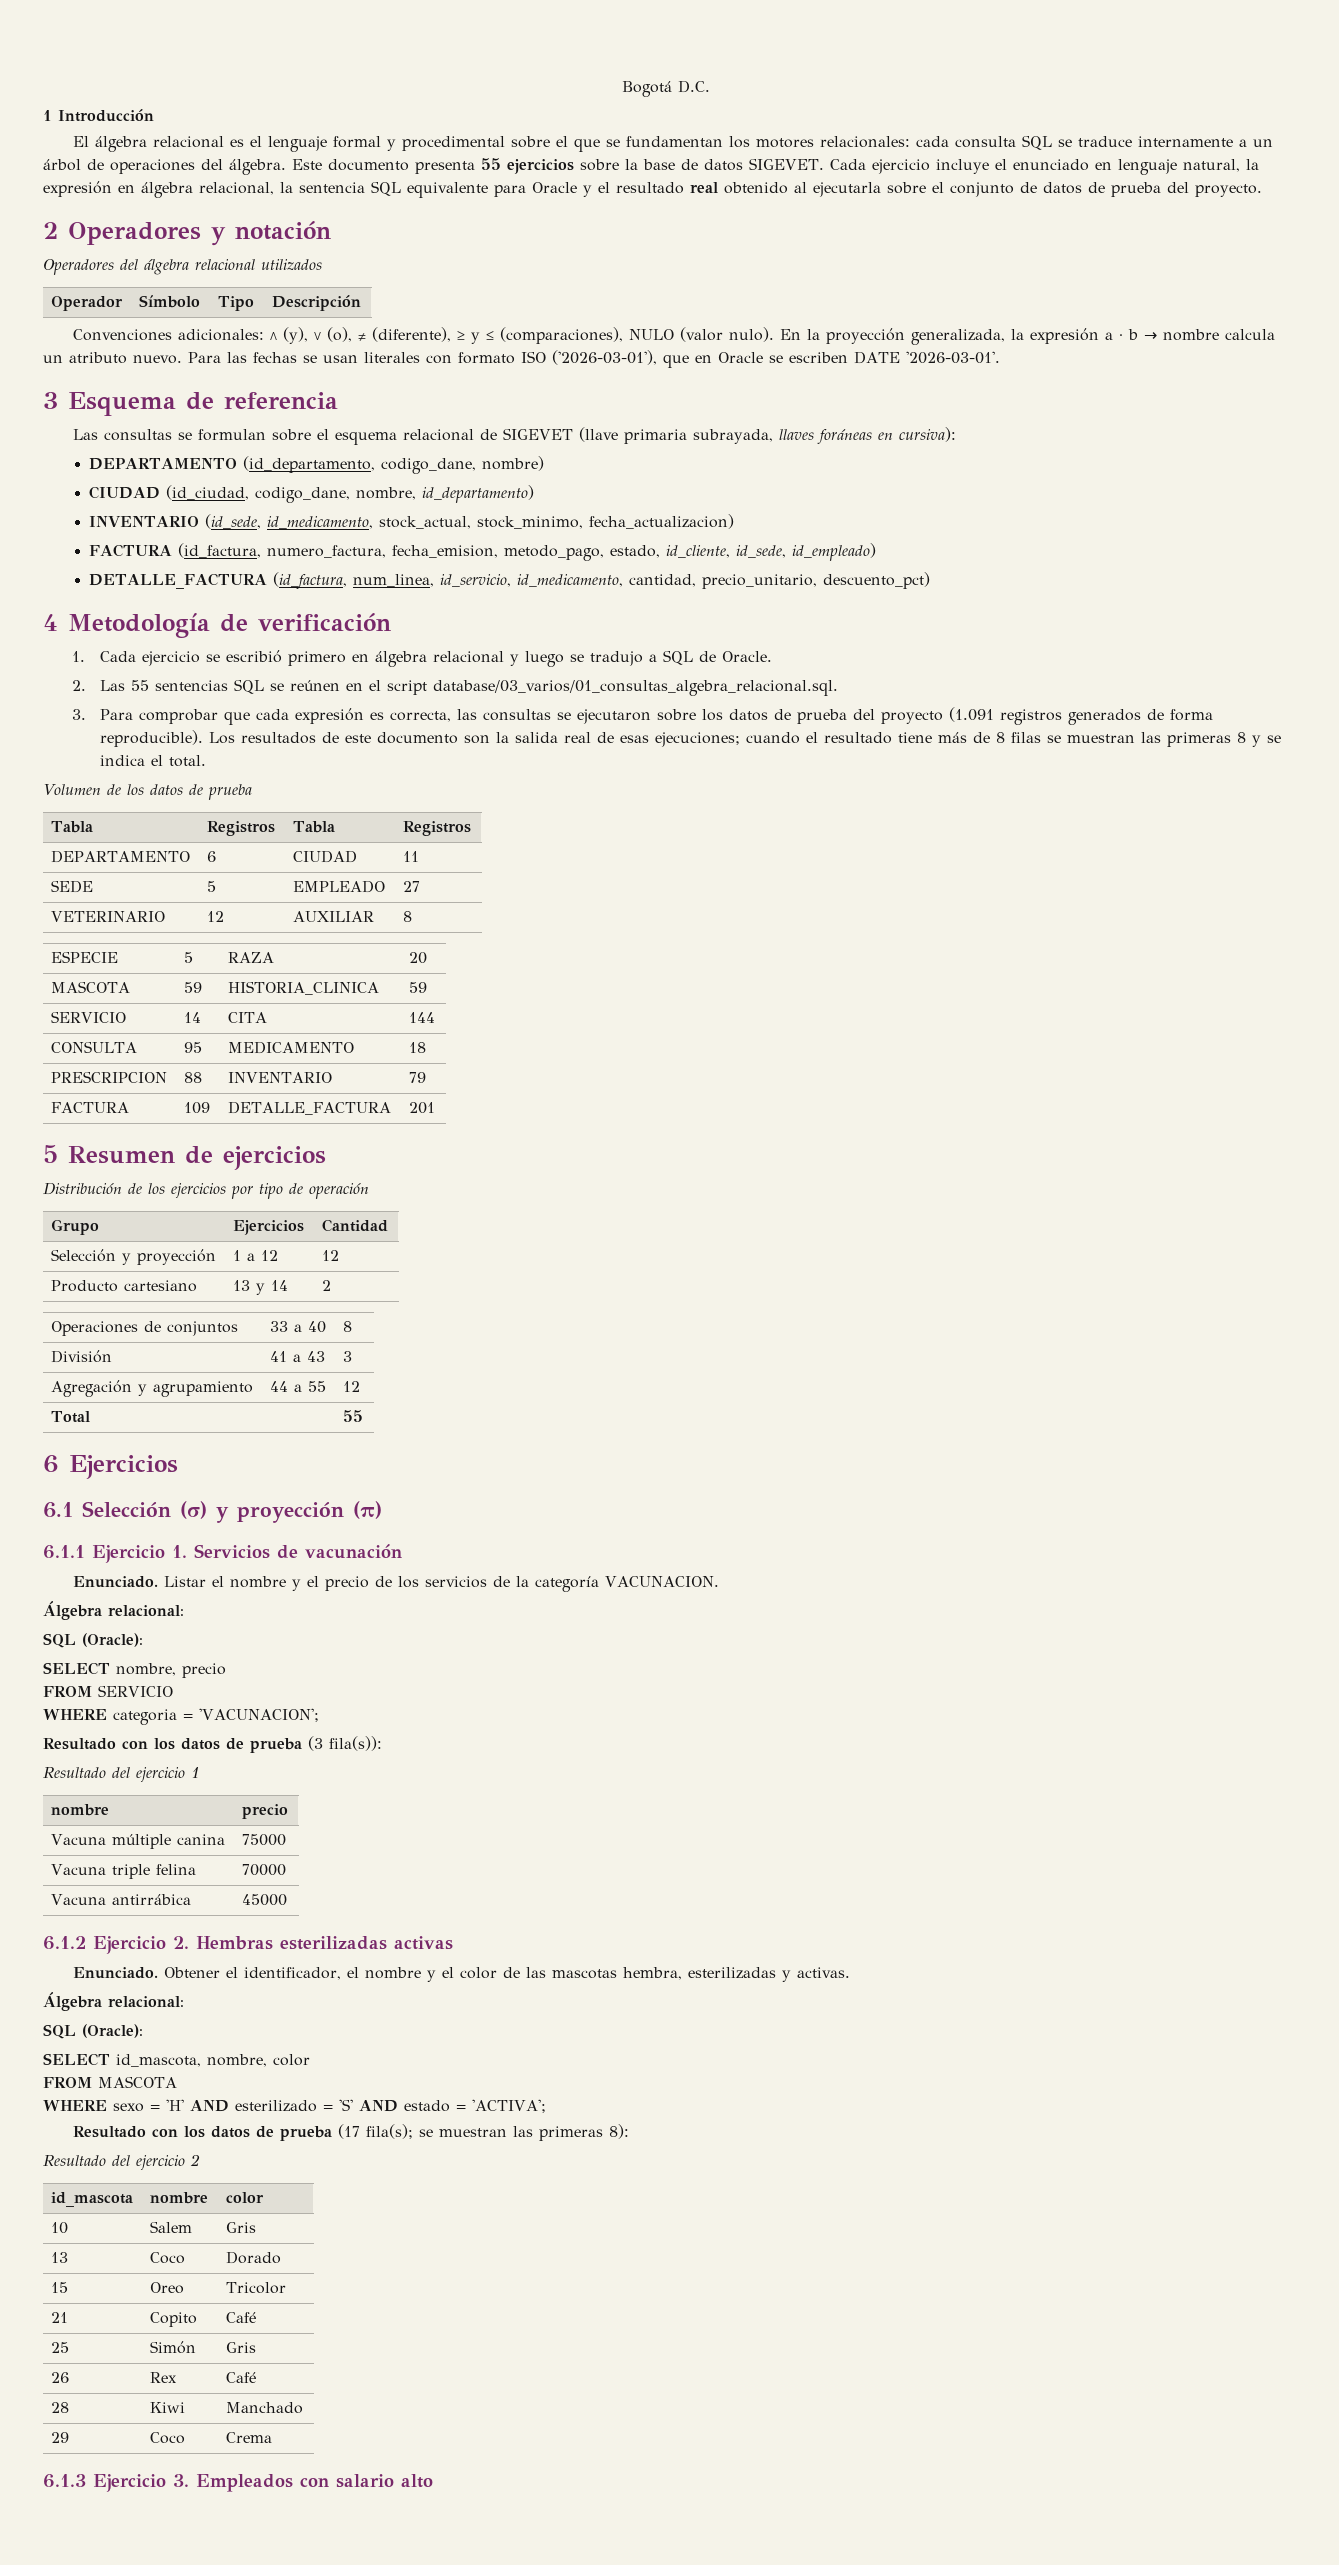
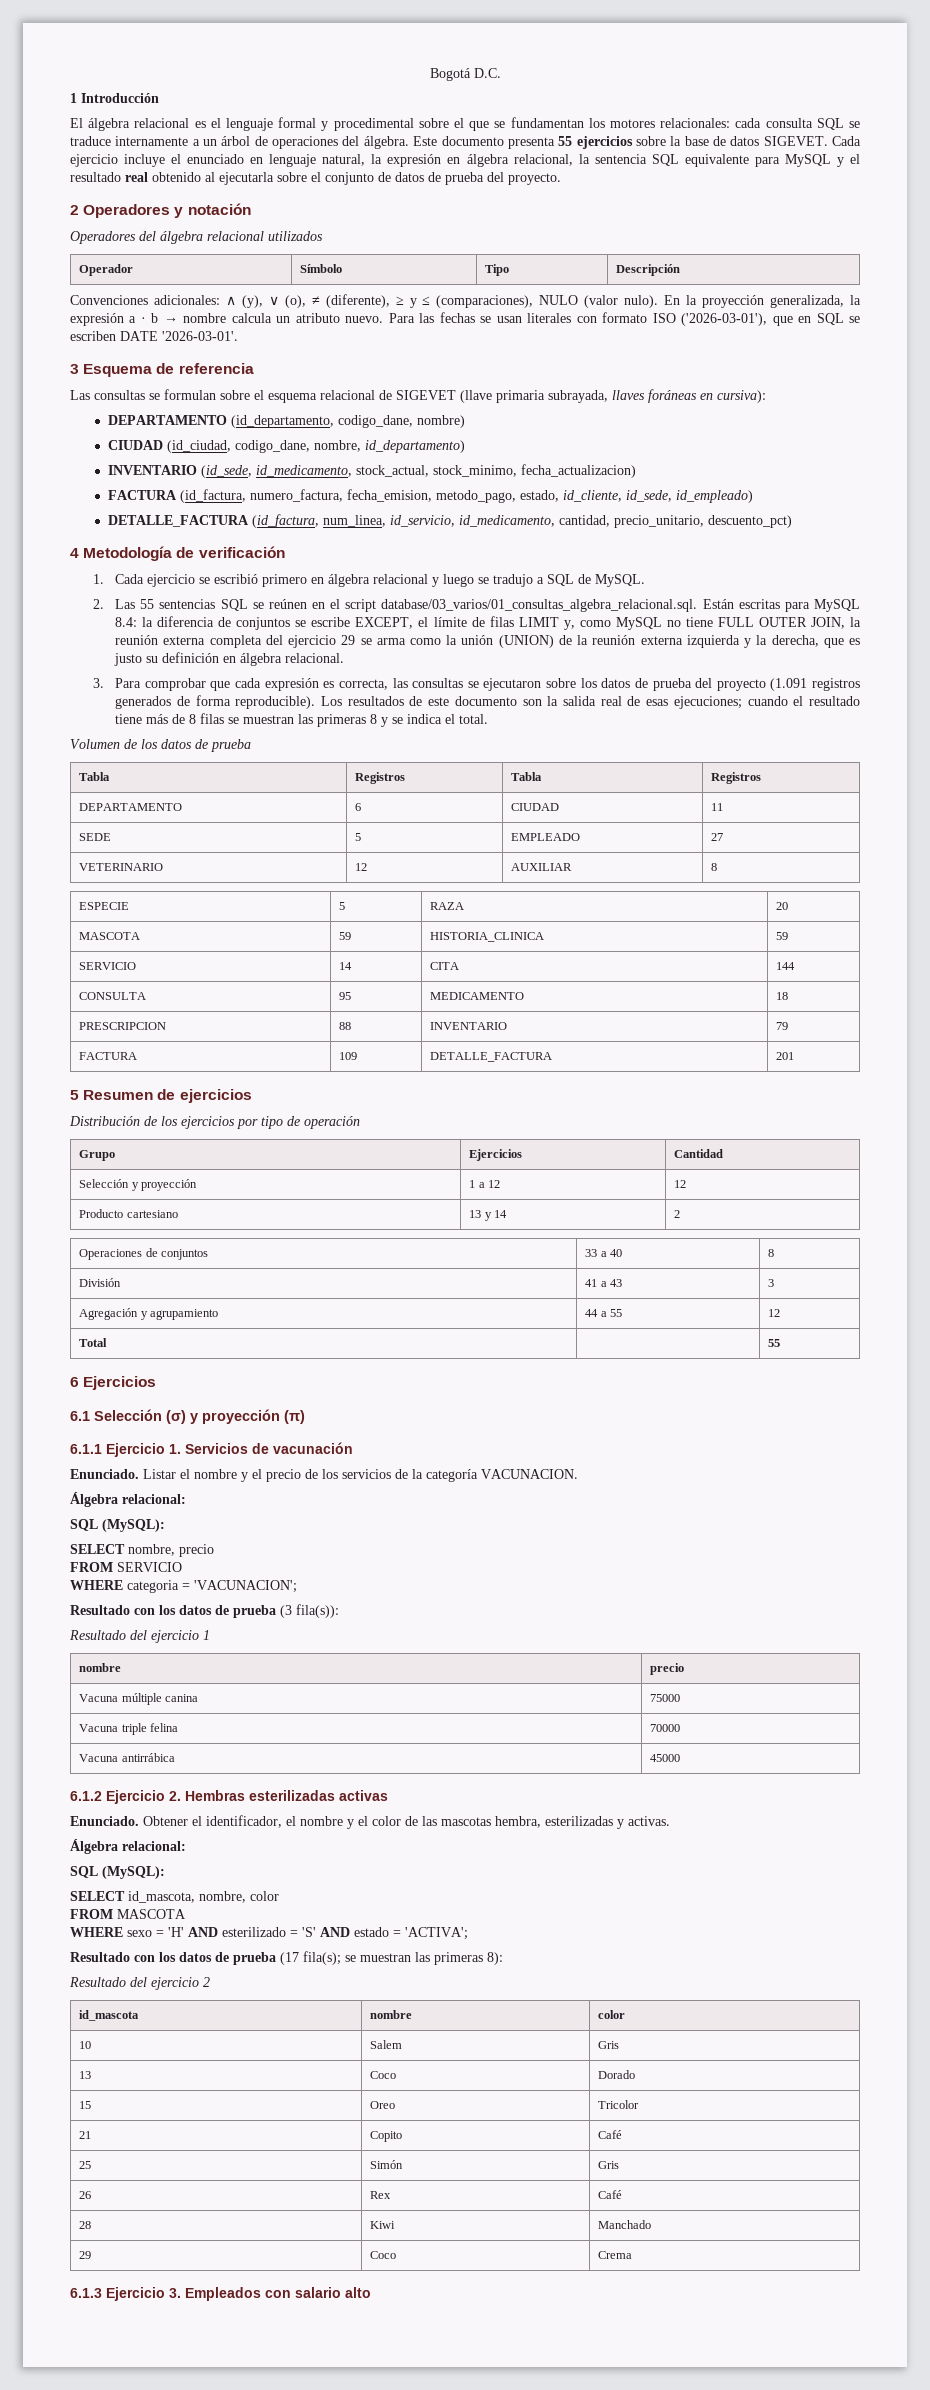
- Cada ejercicio incluye el enunciado en lenguaje natural, la expresión en álgebra relacional, la sentencia SQL equivalente para Oracle y el resultado real obtenido al ejecutarla sobre el conjunto de datos de prueba del proyecto.
+ Cada ejercicio incluye el enunciado en lenguaje natural, la expresión en álgebra relacional, la sentencia SQL equivalente para MySQL y el resultado real obtenido al ejecutarla sobre el conjunto de datos de prueba del proyecto.
- Para las fechas se usan literales con formato ISO ('2026-03-01'), que en Oracle se escriben DATE '2026-03-01'.
+ Para las fechas se usan literales con formato ISO ('2026-03-01'), que en SQL se escriben DATE '2026-03-01'.
- 1. Cada ejercicio se escribió primero en álgebra relacional y luego se tradujo a SQL de Oracle.
+ 1. Cada ejercicio se escribió primero en álgebra relacional y luego se tradujo a SQL de MySQL.
- 2. Las 55 sentencias SQL se reúnen en el script database/03_varios/01_consultas_algebra_relacional.sql.
+ 2. Las 55 sentencias SQL se reúnen en el script database/03_varios/01_consultas_algebra_relacional.sql. Están escritas para MySQL 8.4: la diferencia de conjuntos se escribe EXCEPT, el límite de filas LIMIT y, como MySQL no tiene FULL OUTER JOIN, la reunión externa completa del ejercicio 29 se arma como la unión (UNION) de la reunión externa izquierda y la derecha, que es justo su definición en álgebra relacional.
  Listar el nombre y el precio de los servicios de la categoría VACUNACION.
  Álgebra relacional:
- SQL (Oracle):
+ SQL (MySQL):
  Obtener el identificador, el nombre y el color de las mascotas hembra, esterilizadas y activas.
  Álgebra relacional:
- SQL (Oracle):
+ SQL (MySQL):

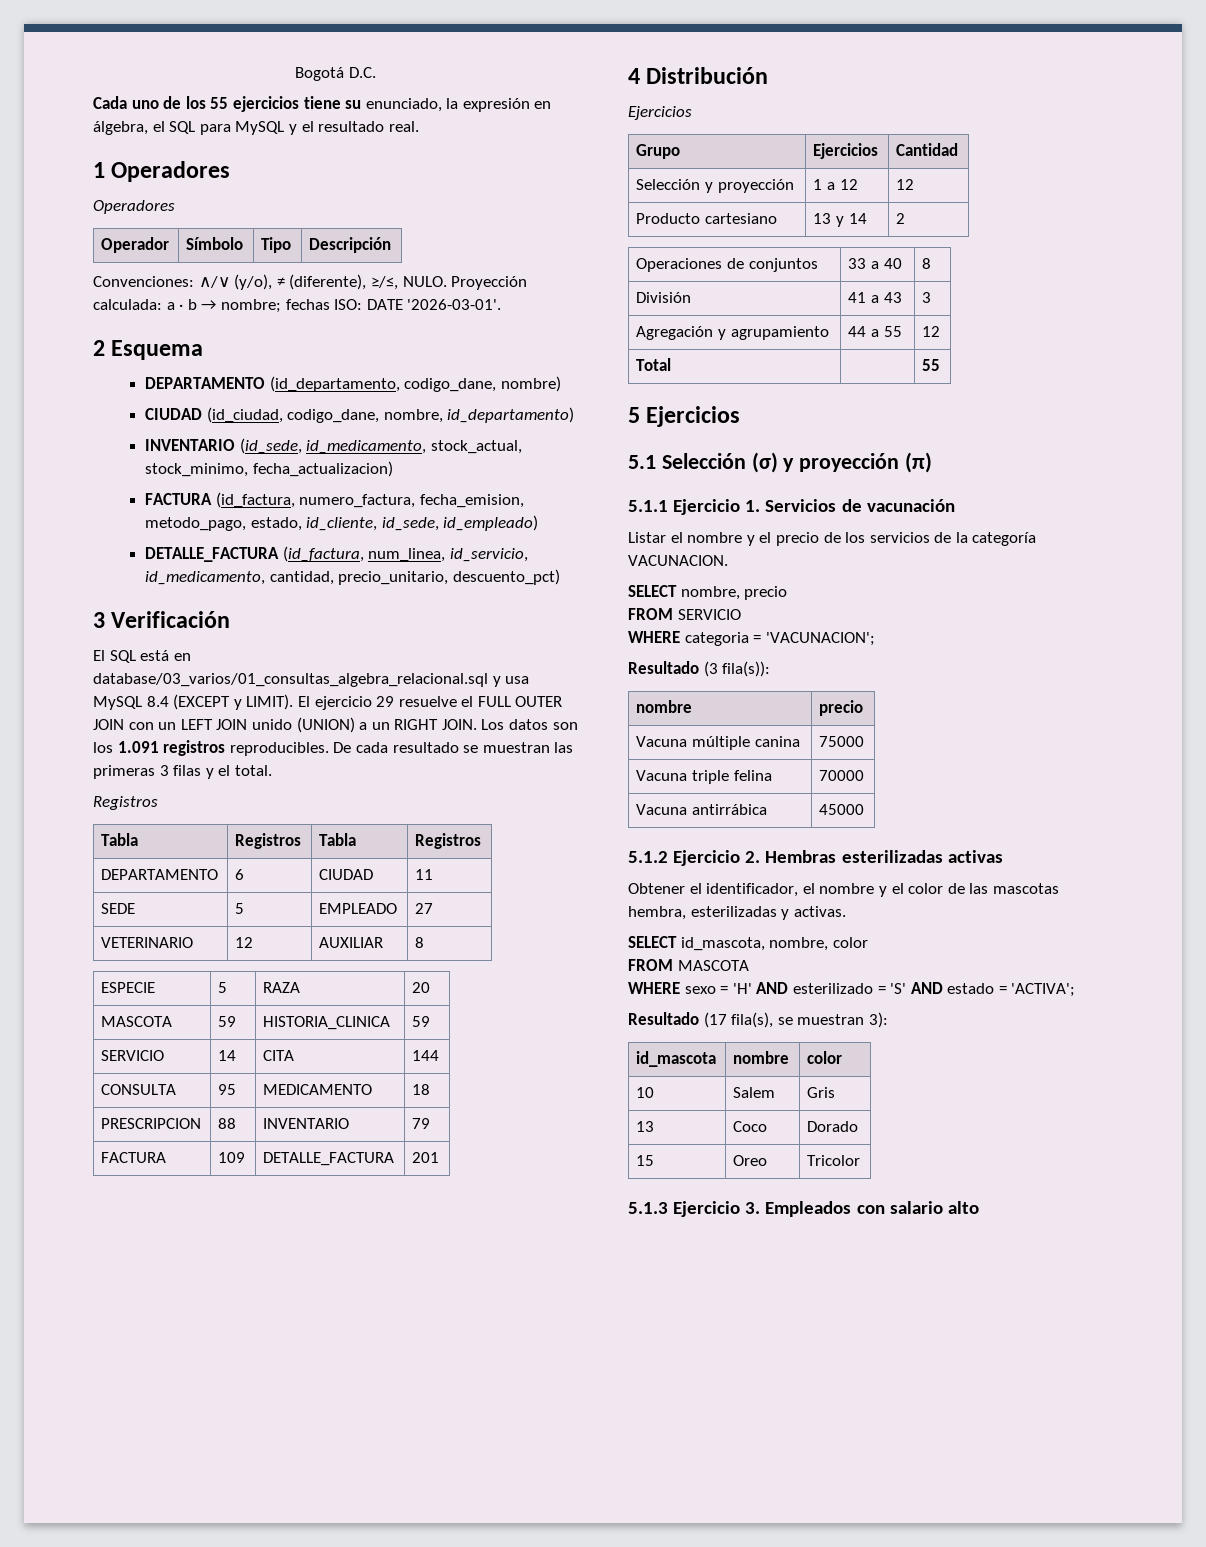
- 1 Introducción
- El álgebra relacional es el lenguaje formal y procedimental sobre el que se fundamentan los motores relacionales: cada consulta SQL se traduce internamente a un árbol de operaciones del álgebra. Este documento presenta 55 ejercicios sobre la base de datos SIGEVET. Cada ejercicio incluye el enunciado en lenguaje natural, la expresión en álgebra relacional, la sentencia SQL equivalente para MySQL y el resultado real obtenido al ejecutarla sobre el conjunto de datos de prueba del proyecto.
- 2 Operadores y notación
- Operadores del álgebra relacional utilizados
+ Cada uno de los 55 ejercicios tiene su enunciado, la expresión en álgebra, el SQL para MySQL y el resultado real.
+ 1 Operadores
+ Operadores
- Convenciones adicionales: ∧ (y), ∨ (o), ≠ (diferente), ≥ y ≤ (comparaciones), NULO (valor nulo). En la proyección generalizada, la expresión a · b → nombre calcula un atributo nuevo. Para las fechas se usan literales con formato ISO ('2026-03-01'), que en SQL se escriben DATE '2026-03-01'.
+ Convenciones: ∧/∨ (y/o), ≠ (diferente), ≥/≤, NULO. Proyección calculada: a · b → nombre; fechas ISO: DATE '2026-03-01'.
- 3 Esquema de referencia
- Las consultas se formulan sobre el esquema relacional de SIGEVET (llave primaria subrayada, llaves foráneas en cursiva):
+ 2 Esquema
- 4 Metodología de verificación
- 1. Cada ejercicio se escribió primero en álgebra relacional y luego se tradujo a SQL de MySQL.
- 2. Las 55 sentencias SQL se reúnen en el script database/03_varios/01_consultas_algebra_relacional.sql. Están escritas para MySQL 8.4: la diferencia de conjuntos se escribe EXCEPT, el límite de filas LIMIT y, como MySQL no tiene FULL OUTER JOIN, la reunión externa completa del ejercicio 29 se arma como la unión (UNION) de la reunión externa izquierda y la derecha, que es justo su definición en álgebra relacional.
- 3. Para comprobar que cada expresión es correcta, las consultas se ejecutaron sobre los datos de prueba del proyecto (1.091 registros generados de forma reproducible). Los resultados de este documento son la salida real de esas ejecuciones; cuando el resultado tiene más de 8 filas se muestran las primeras 8 y se indica el total.
- Volumen de los datos de prueba
+ 3 Verificación
+ El SQL está en database/03_varios/01_consultas_algebra_relacional.sql y usa MySQL 8.4 (EXCEPT y LIMIT). El ejercicio 29 resuelve el FULL OUTER JOIN con un LEFT JOIN unido (UNION) a un RIGHT JOIN. Los datos son los 1.091 registros reproducibles. De cada resultado se muestran las primeras 3 filas y el total.
+ Registros
- 5 Resumen de ejercicios
- Distribución de los ejercicios por tipo de operación
+ 4 Distribución
+ Ejercicios
- 6 Ejercicios
- 6.1 Selección (σ) y proyección (π)
+ 5 Ejercicios
+ 5.1 Selección (σ) y proyección (π)
- 6.1.1 Ejercicio 1. Servicios de vacunación
- Enunciado. Listar el nombre y el precio de los servicios de la categoría VACUNACION.
- Álgebra relacional:
- SQL (MySQL):
+ 5.1.1 Ejercicio 1. Servicios de vacunación
+ Listar el nombre y el precio de los servicios de la categoría VACUNACION.
- Resultado con los datos de prueba (3 fila(s)):
- Resultado del ejercicio 1
+ Resultado (3 fila(s)):
- 6.1.2 Ejercicio 2. Hembras esterilizadas activas
- Enunciado. Obtener el identificador, el nombre y el color de las mascotas hembra, esterilizadas y activas.
- Álgebra relacional:
- SQL (MySQL):
+ 5.1.2 Ejercicio 2. Hembras esterilizadas activas
+ Obtener el identificador, el nombre y el color de las mascotas hembra, esterilizadas y activas.
- Resultado con los datos de prueba (17 fila(s); se muestran las primeras 8):
- Resultado del ejercicio 2
+ Resultado (17 fila(s), se muestran 3):
- 21 | Copito | Café
- 25 | Simón | Gris
- 26 | Rex | Café
- 28 | Kiwi | Manchado
- 29 | Coco | Crema
- 6.1.3 Ejercicio 3. Empleados con salario alto
+ 5.1.3 Ejercicio 3. Empleados con salario alto

